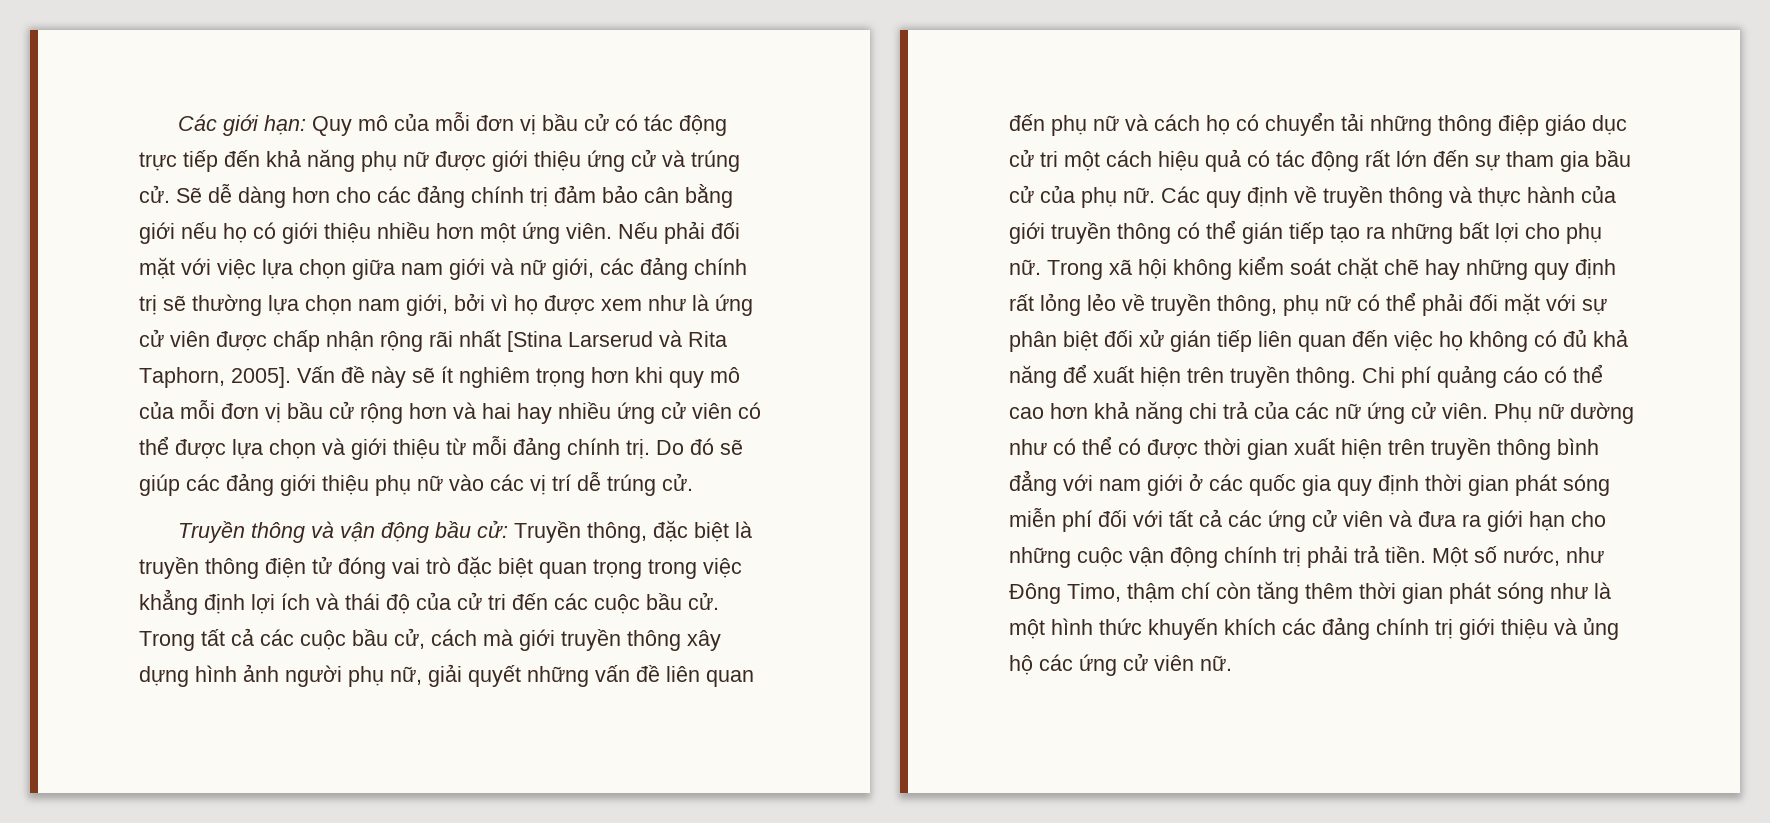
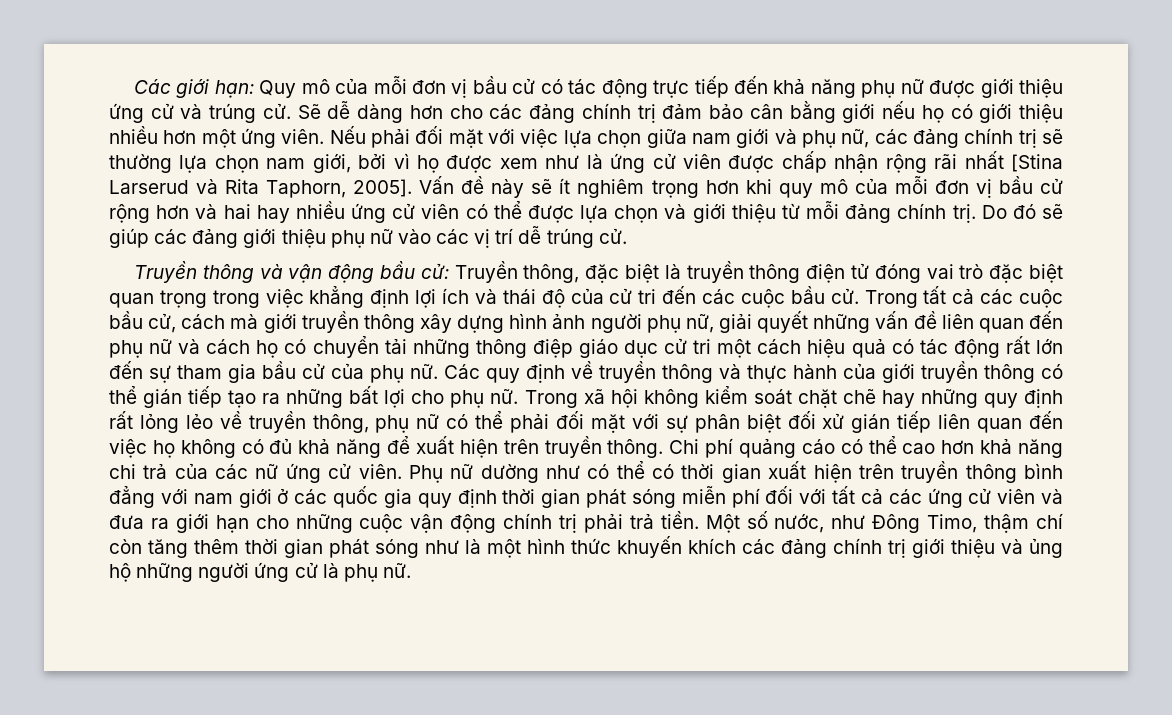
- Nếu phải đối mặt với việc lựa chọn giữa nam giới và nữ giới, các đảng chính trị sẽ thường lựa chọn nam giới, bởi vì họ được xem như là ứng cử viên được chấp nhận rộng rãi nhất [Stina Larserud và Rita Taphorn, 2005].
+ Nếu phải đối mặt với việc lựa chọn giữa nam giới và phụ nữ, các đảng chính trị sẽ thường lựa chọn nam giới, bởi vì họ được xem như là ứng cử viên được chấp nhận rộng rãi nhất [Stina Larserud và Rita Taphorn, 2005].
- Phụ nữ dường như có thể có được thời gian xuất hiện trên truyền thông bình đẳng với nam giới ở các quốc gia quy định thời gian phát sóng miễn phí đối với tất cả các ứng cử viên và đưa ra giới hạn cho những cuộc vận động chính trị phải trả tiền.
+ Phụ nữ dường như có thể có thời gian xuất hiện trên truyền thông bình đẳng với nam giới ở các quốc gia quy định thời gian phát sóng miễn phí đối với tất cả các ứng cử viên và đưa ra giới hạn cho những cuộc vận động chính trị phải trả tiền.
- Một số nước, như Đông Timo, thậm chí còn tăng thêm thời gian phát sóng như là một hình thức khuyến khích các đảng chính trị giới thiệu và ủng hộ các ứng cử viên nữ.
+ Một số nước, như Đông Timo, thậm chí còn tăng thêm thời gian phát sóng như là một hình thức khuyến khích các đảng chính trị giới thiệu và ủng hộ những người ứng cử là phụ nữ.

